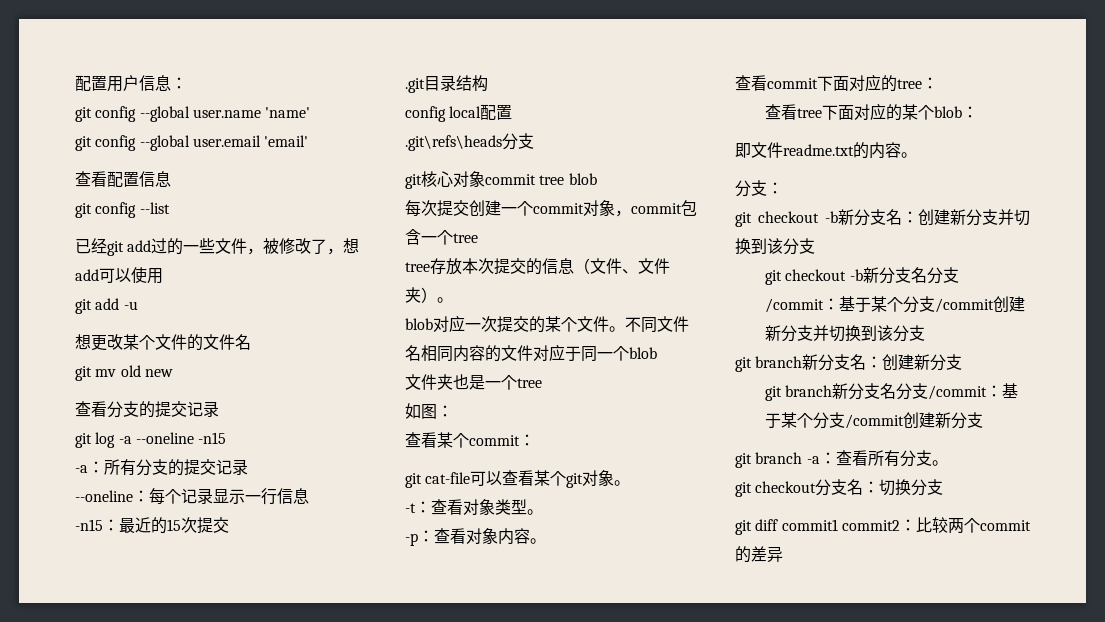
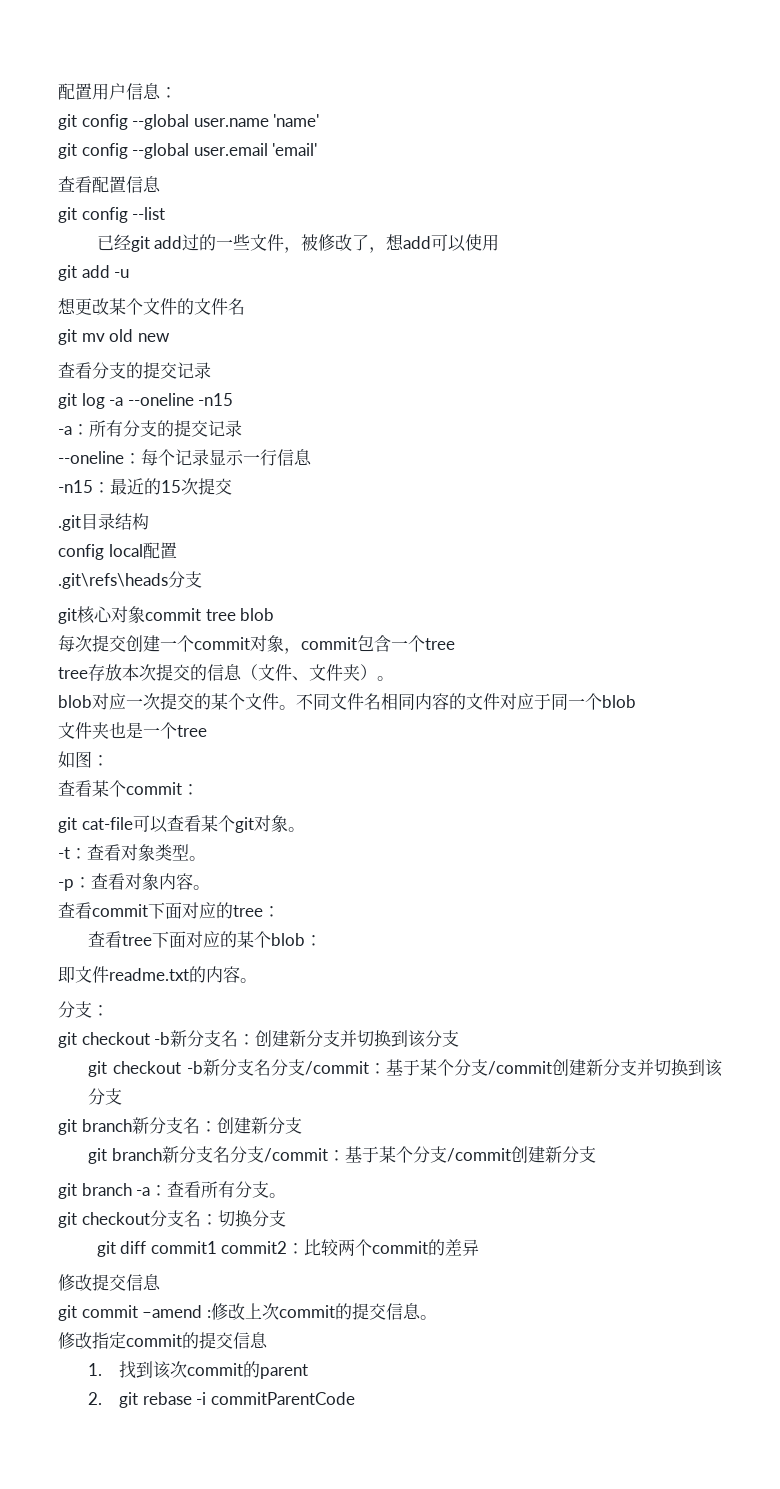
+ 修改提交信息
+ git commit –amend :修改上次commit的提交信息。
+ 修改指定commit的提交信息
+ 1.找到该次commit的parent
+ 2. git rebase -i commitParentCode

